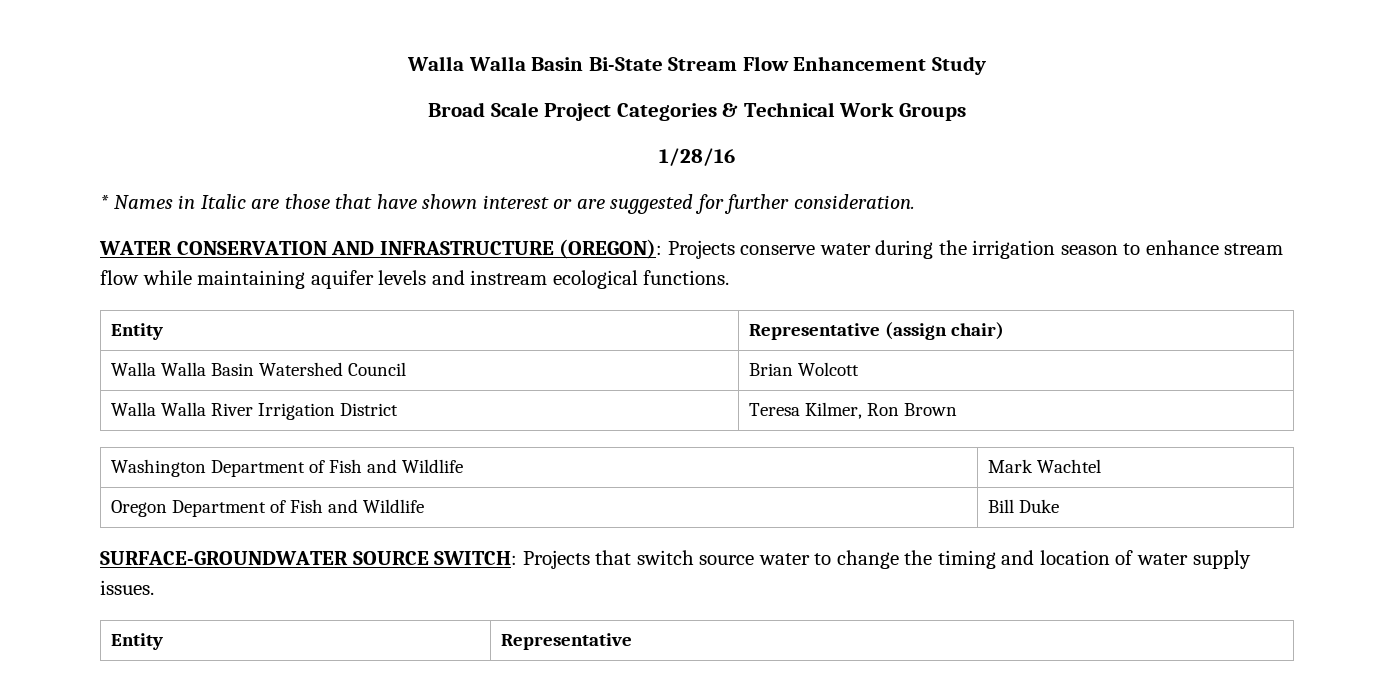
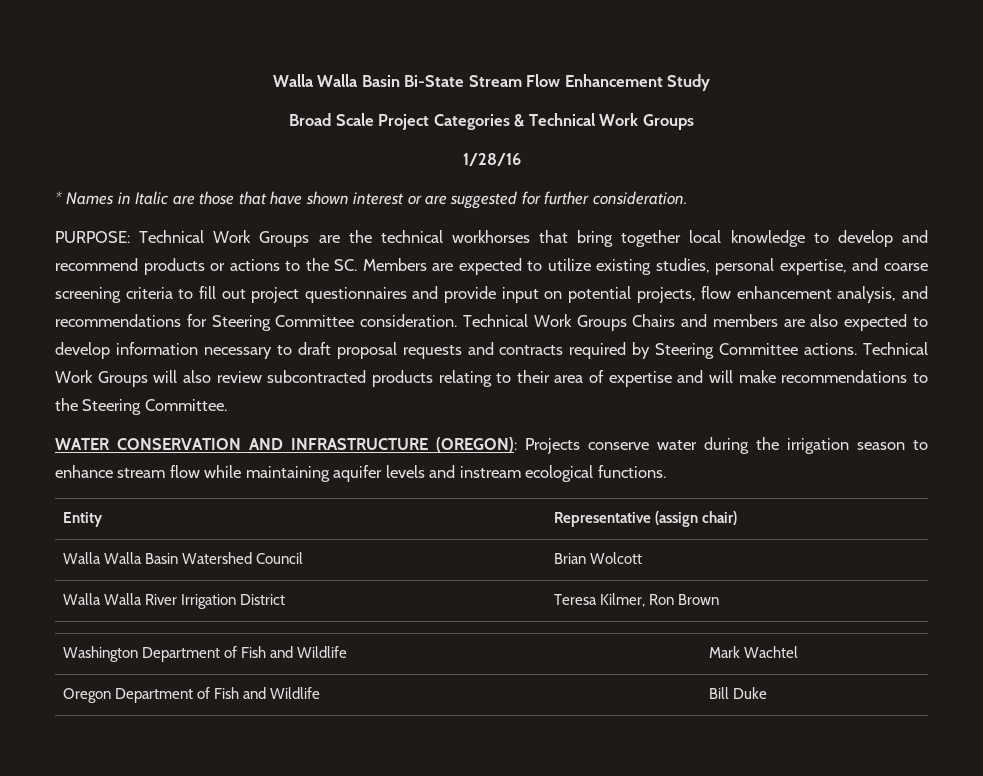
+ PURPOSE: Technical Work Groups are the technical workhorses that bring together local knowledge to develop and recommend products or actions to the SC. Members are expected to utilize existing studies, personal expertise, and coarse screening criteria to fill out project questionnaires and provide input on potential projects, flow enhancement analysis, and recommendations for Steering Committee consideration. Technical Work Groups Chairs and members are also expected to develop information necessary to draft proposal requests and contracts required by Steering Committee actions. Technical Work Groups will also review subcontracted products relating to their area of expertise and will make recommendations to the Steering Committee.
- SURFACE-GROUNDWATER SOURCE SWITCH: Projects that switch source water to change the timing and location of water supply issues.
- Entity | Representative

